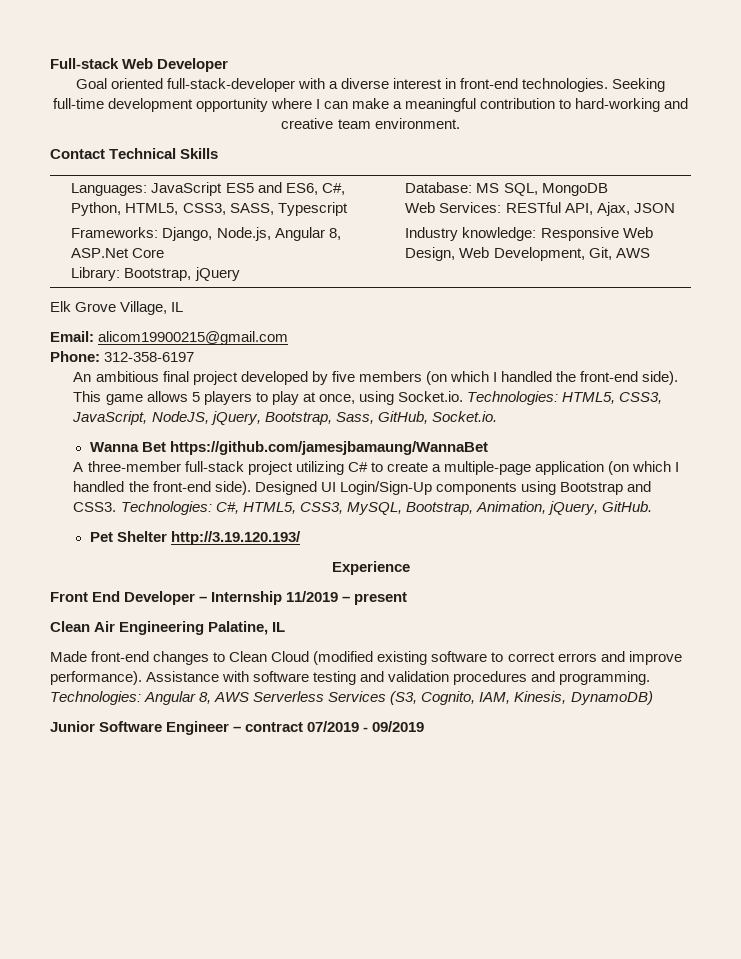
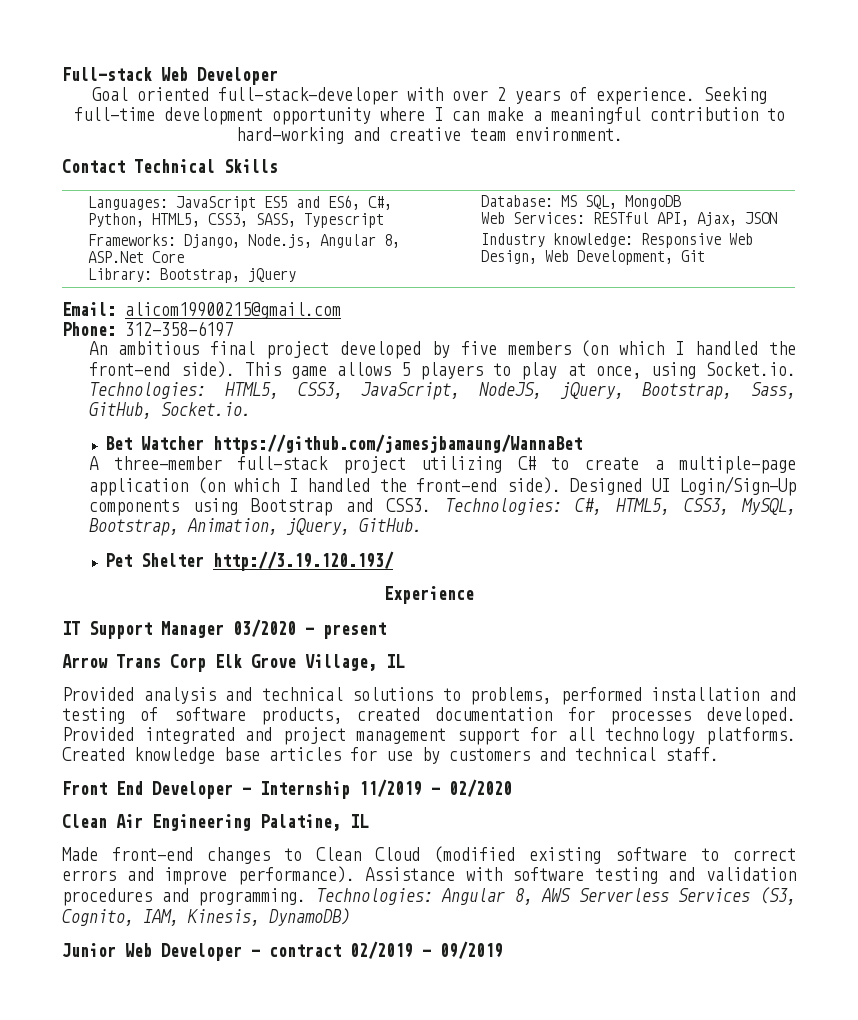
- Goal oriented full-stack-developer with a diverse interest in front-end technologies.
+ Goal oriented full-stack-developer with over 2 years of experience.
  Languages: JavaScript ES5 and ES6, C#, Python, HTML5, CSS3, SASS, Typescript
  Frameworks: Django, Node.js, Angular 8, ASP.Net Core
  Library: Bootstrap, jQuery | Database: MS SQL, MongoDB
  Web Services: RESTful API, Ajax, JSON
- Industry knowledge: Responsive Web Design, Web Development, Git, AWS
- Elk Grove Village, IL
+ Industry knowledge: Responsive Web Design, Web Development, Git
- Wanna Bet https://github.com/jamesjbamaung/WannaBet
+ Bet Watcher https://github.com/jamesjbamaung/WannaBet
+ IT Support Manager 03/2020 - present
+ Arrow Trans Corp Elk Grove Village, IL
+ Provided analysis and technical solutions to problems, performed installation and testing of software products, created documentation for processes developed. Provided integrated and project management support for all technology platforms. Created knowledge base articles for use by customers and technical staff.
- Front End Developer – Internship 11/2019 – present
+ Front End Developer – Internship 11/2019 – 02/2020
- Junior Software Engineer – contract 07/2019 - 09/2019
+ Junior Web Developer – contract 02/2019 - 09/2019

